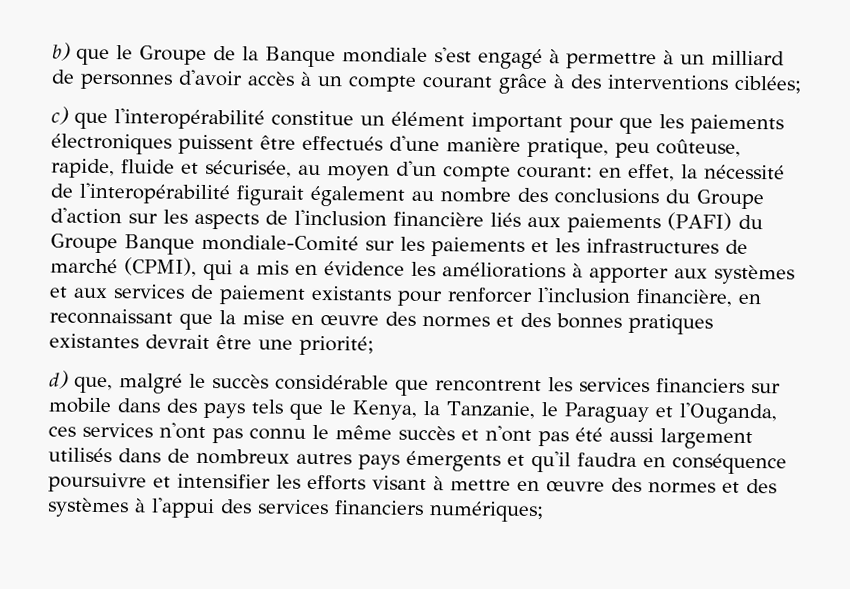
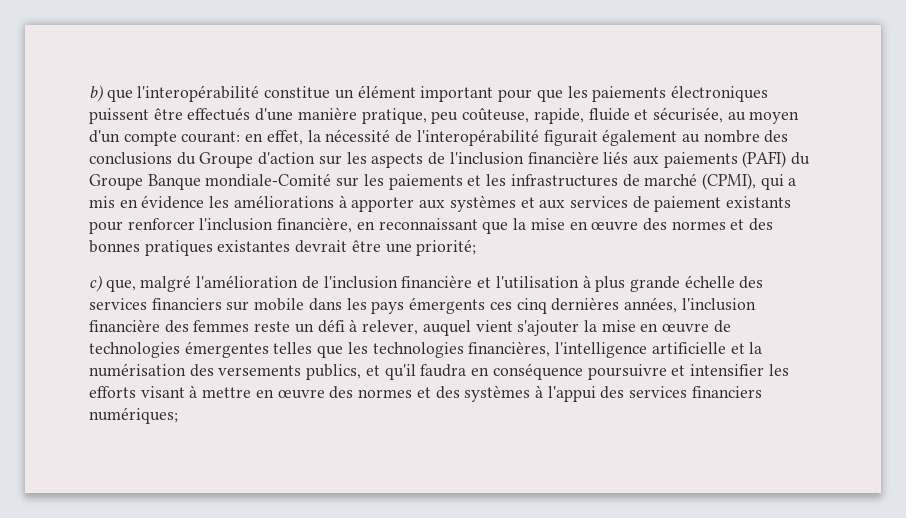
- b) que le Groupe de la Banque mondiale s'est engagé à permettre à un milliard de personnes d'avoir accès à un compte courant grâce à des interventions ciblées;
- c) que l'interopérabilité constitue un élément important pour que les paiements électroniques puissent être effectués d'une manière pratique, peu coûteuse, rapide, fluide et sécurisée, au moyen d'un compte courant:
+ b) que l'interopérabilité constitue un élément important pour que les paiements électroniques puissent être effectués d'une manière pratique, peu coûteuse, rapide, fluide et sécurisée, au moyen d'un compte courant:
- d) que, malgré le succès considérable que rencontrent les services financiers sur mobile dans des pays tels que le Kenya, la Tanzanie, le Paraguay et l'Ouganda, ces services n'ont pas connu le même succès et n'ont pas été aussi largement utilisés dans de nombreux autres pays émergents et qu'il faudra en conséquence poursuivre et intensifier les efforts visant à mettre en œuvre des normes et des systèmes à l'appui des services financiers numériques;
+ c) que, malgré l'amélioration de l'inclusion financière et l'utilisation à plus grande échelle des services financiers sur mobile dans les pays émergents ces cinq dernières années, l'inclusion financière des femmes reste un défi à relever, auquel vient s'ajouter la mise en œuvre de technologies émergentes telles que les technologies financières, l'intelligence artificielle et la numérisation des versements publics, et qu'il faudra en conséquence poursuivre et intensifier les efforts visant à mettre en œuvre des normes et des systèmes à l'appui des services financiers numériques;

